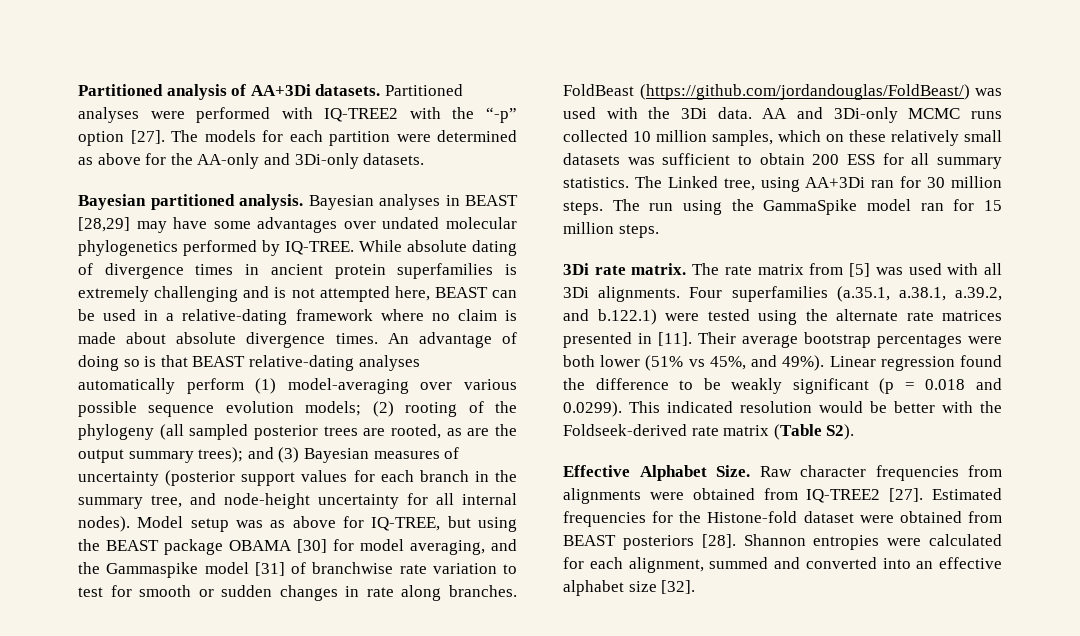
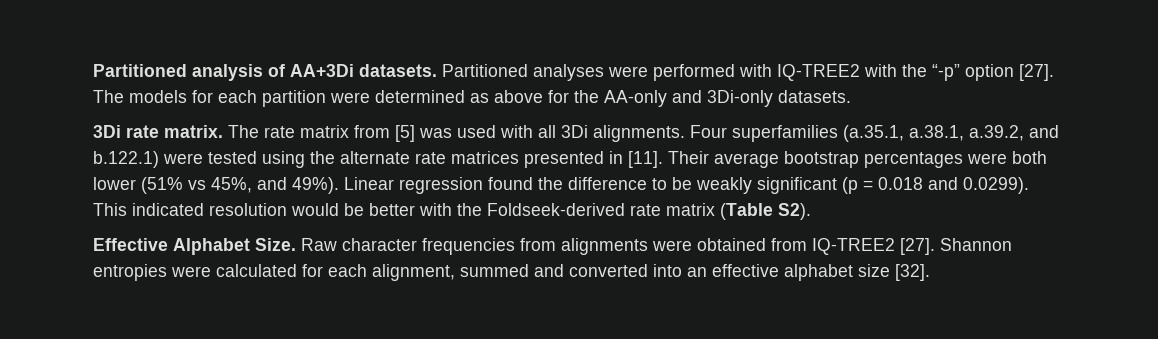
- Bayesian partitioned analysis. Bayesian analyses in BEAST [28,29] may have some advantages over undated molecular phylogenetics performed by IQ-TREE. While absolute dating of divergence times in ancient protein superfamilies is extremely challenging and is not attempted here, BEAST can be used in a relative-dating framework where no claim is made about absolute divergence times. An advantage of doing so is that BEAST relative-dating analyses automatically perform (1) model-averaging over various possible sequence evolution models; (2) rooting of the phylogeny (all sampled posterior trees are rooted, as are the output summary trees); and (3) Bayesian measures of uncertainty (posterior support values for each branch in the summary tree, and node-height uncertainty for all internal nodes). Model setup was as above for IQ-TREE, but using the BEAST package OBAMA [30] for model averaging, and the Gammaspike model [31] of branchwise rate variation to test for smooth or sudden changes in rate along branches. FoldBeast (https://github.com/jordandouglas/FoldBeast/) was used with the 3Di data. AA and 3Di-only MCMC runs collected 10 million samples, which on these relatively small datasets was sufficient to obtain 200 ESS for all summary statistics. The Linked tree, using AA+3Di ran for 30 million steps. The run using the GammaSpike model ran for 15 million steps.
- Estimated frequencies for the Histone-fold dataset were obtained from BEAST posteriors [28].

